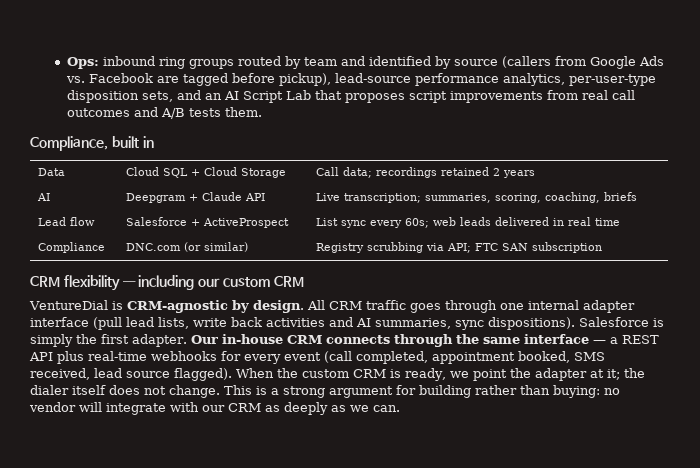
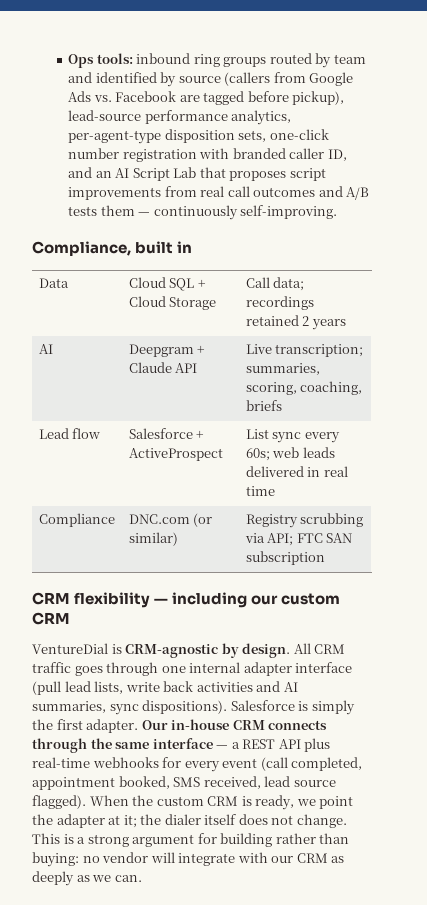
- Ops: inbound ring groups routed by team and identified by source (callers from Google Ads vs. Facebook are tagged before pickup), lead-source performance analytics, per-user-type disposition sets, and an AI Script Lab that proposes script improvements from real call outcomes and A/B tests them.
+ Ops tools: inbound ring groups routed by team and identified by source (callers from Google Ads vs. Facebook are tagged before pickup), lead-source performance analytics, per-agent-type disposition sets, one-click number registration with branded caller ID, and an AI Script Lab that proposes script improvements from real call outcomes and A/B tests them — continuously self-improving.

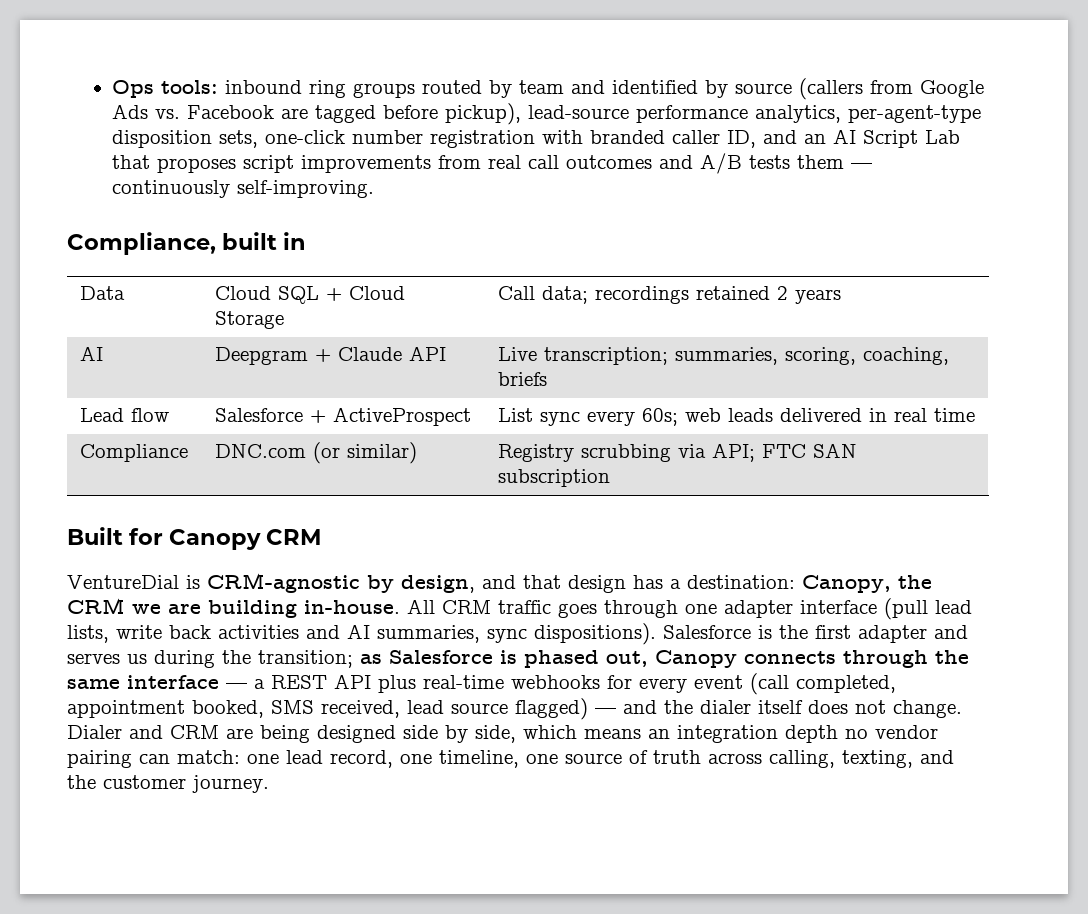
- CRM flexibility — including our custom CRM
+ Built for Canopy CRM
- VentureDial is CRM-agnostic by design.
+ VentureDial is CRM-agnostic by design, and that design has a destination: Canopy, the CRM we are building in-house.
- All CRM traffic goes through one internal adapter interface (pull lead lists, write back activities and AI summaries, sync dispositions).
+ All CRM traffic goes through one adapter interface (pull lead lists, write back activities and AI summaries, sync dispositions).
- Salesforce is simply the first adapter. Our in-house CRM connects through the same interface — a REST API plus real-time webhooks for every event (call completed, appointment booked, SMS received, lead source flagged). When the custom CRM is ready, we point the adapter at it; the dialer itself does not change.
+ Salesforce is the first adapter and serves us during the transition; as Salesforce is phased out, Canopy connects through the same interface — a REST API plus real-time webhooks for every event (call completed, appointment booked, SMS received, lead source flagged) — and the dialer itself does not change.
- This is a strong argument for building rather than buying: no vendor will integrate with our CRM as deeply as we can.
+ Dialer and CRM are being designed side by side, which means an integration depth no vendor pairing can match: one lead record, one timeline, one source of truth across calling, texting, and the customer journey.

